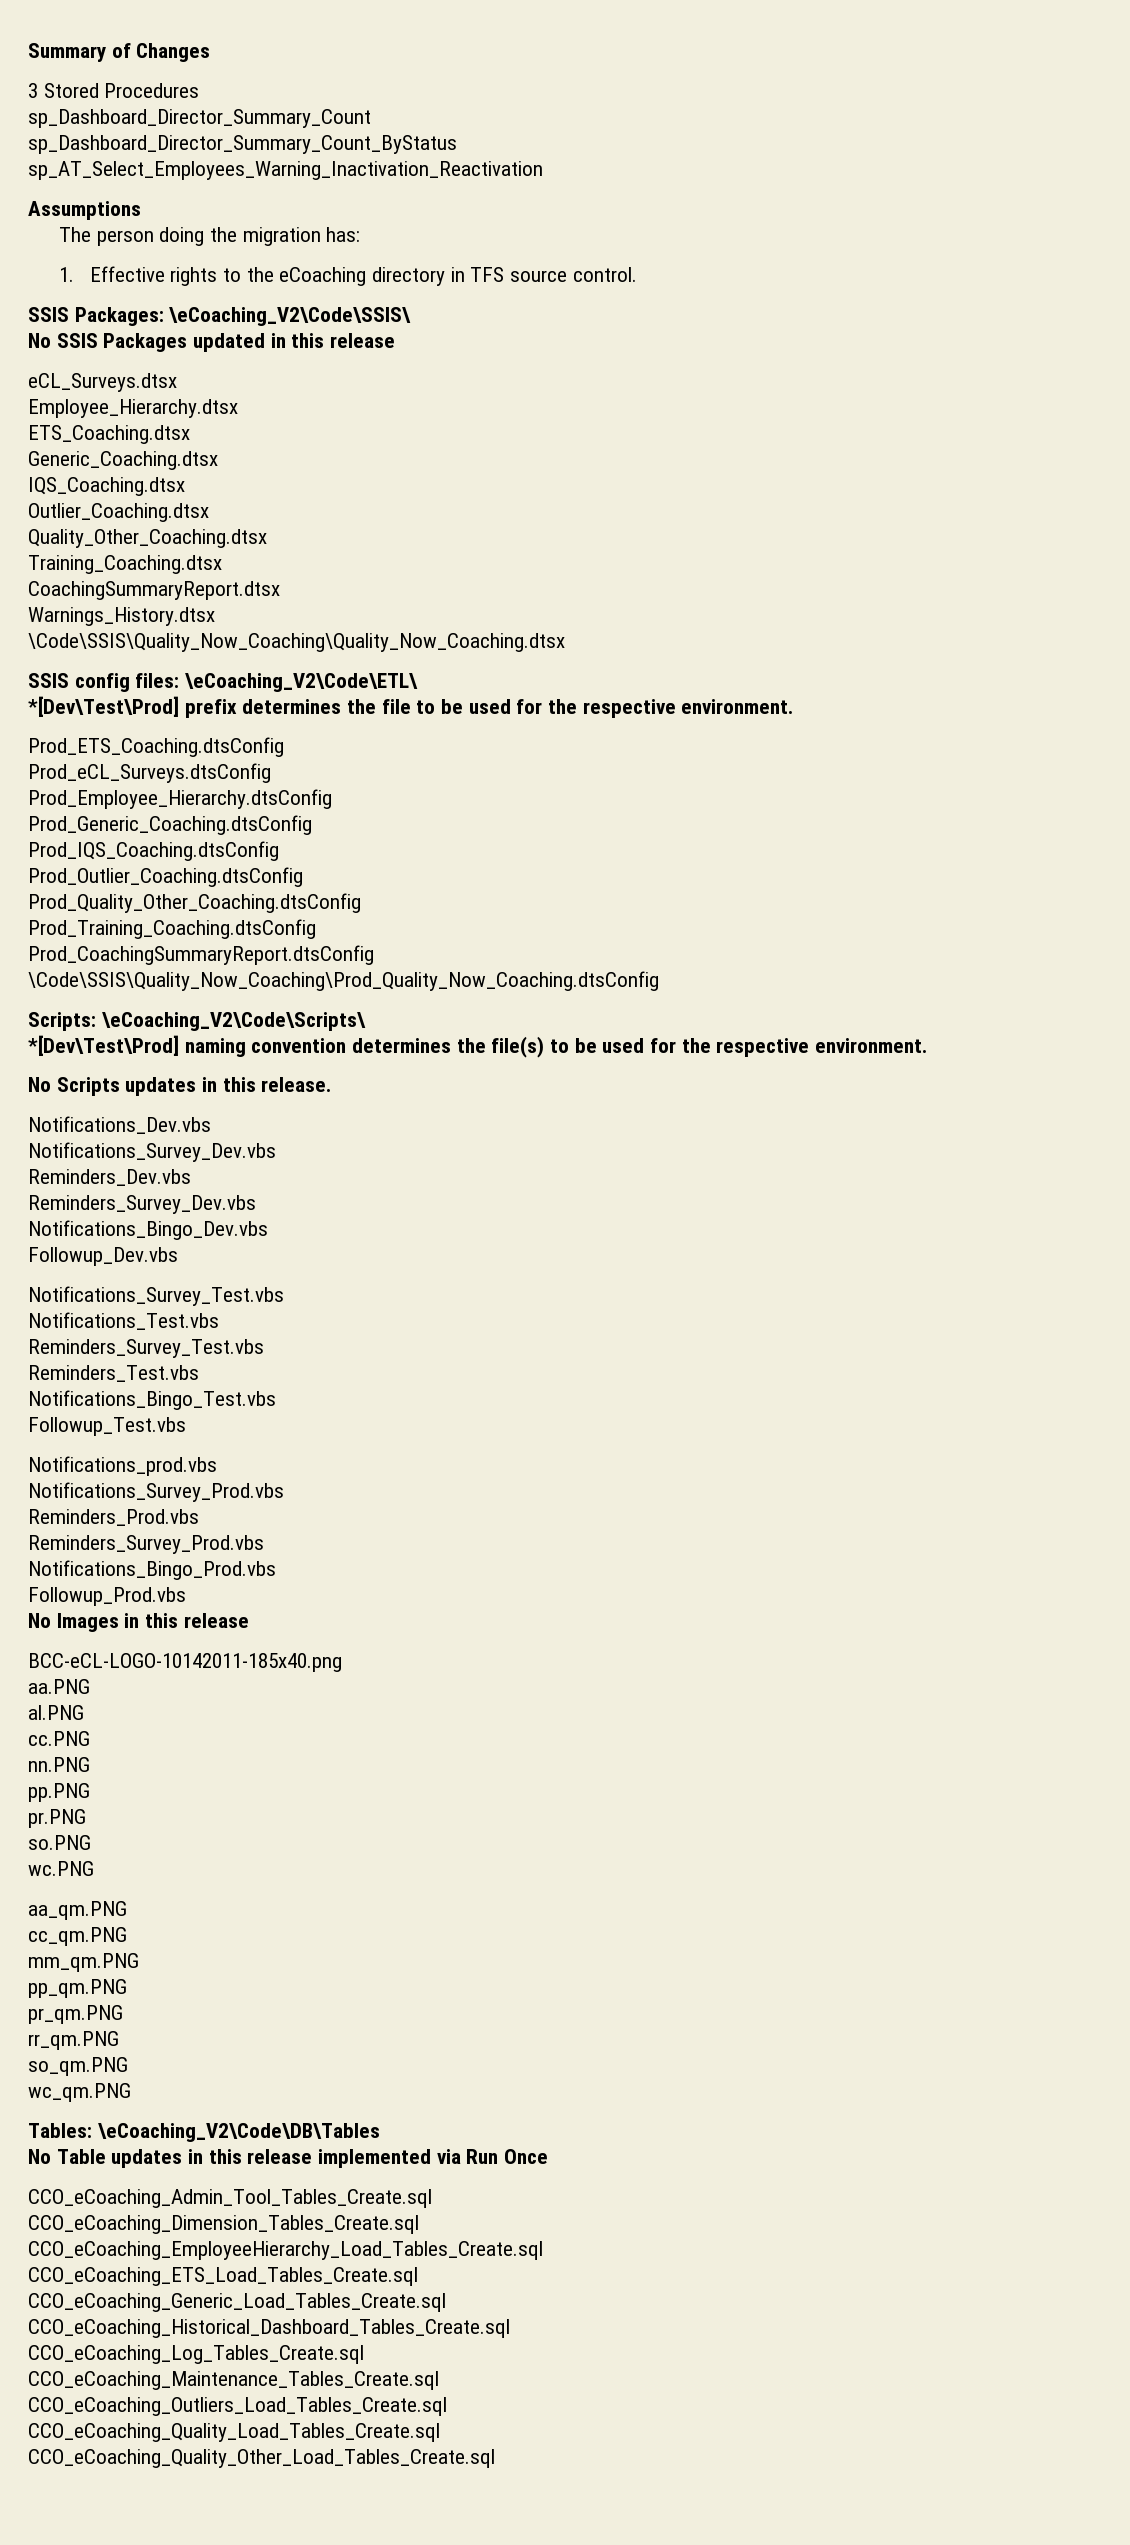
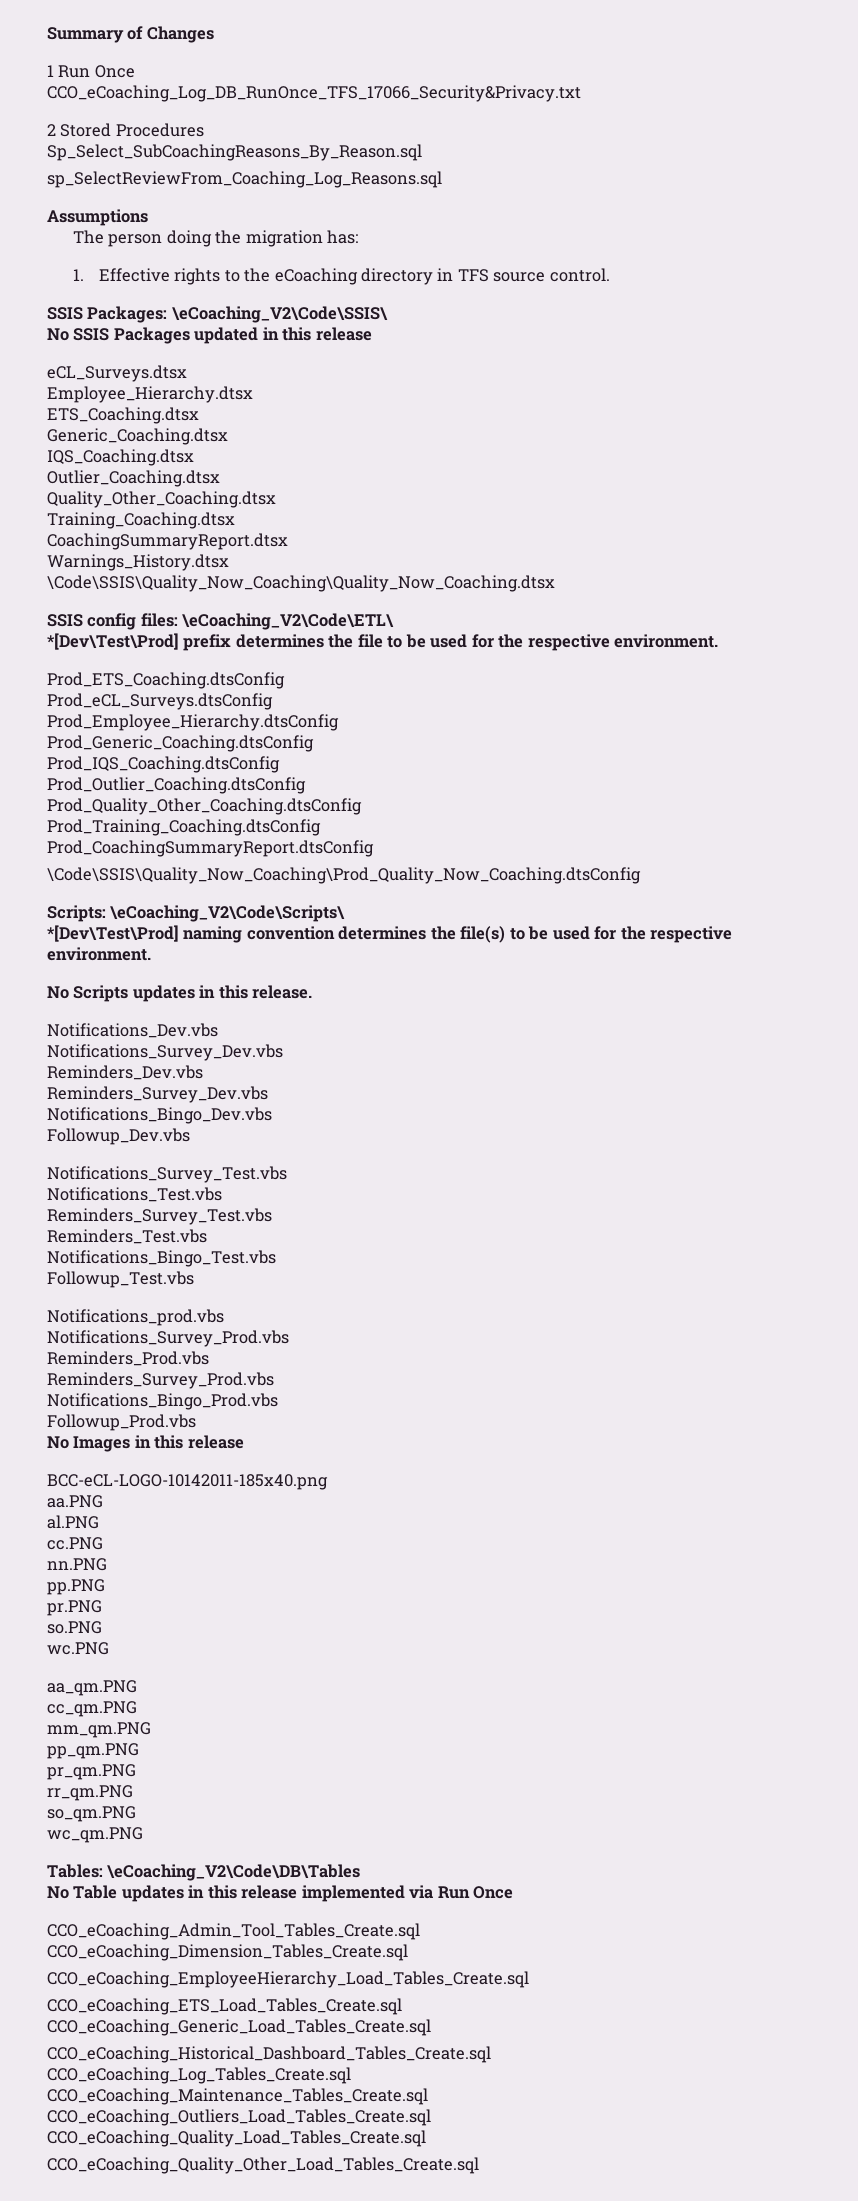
- 3 Stored Procedures
+ 1 Run Once
+ CCO_eCoaching_Log_DB_RunOnce_TFS_17066_Security&Privacy.txt
+ 2 Stored Procedures
- sp_Dashboard_Director_Summary_Count
- sp_Dashboard_Director_Summary_Count_ByStatus
- sp_AT_Select_Employees_Warning_Inactivation_Reactivation
+ Sp_Select_SubCoachingReasons_By_Reason.sql
+ sp_SelectReviewFrom_Coaching_Log_Reasons.sql

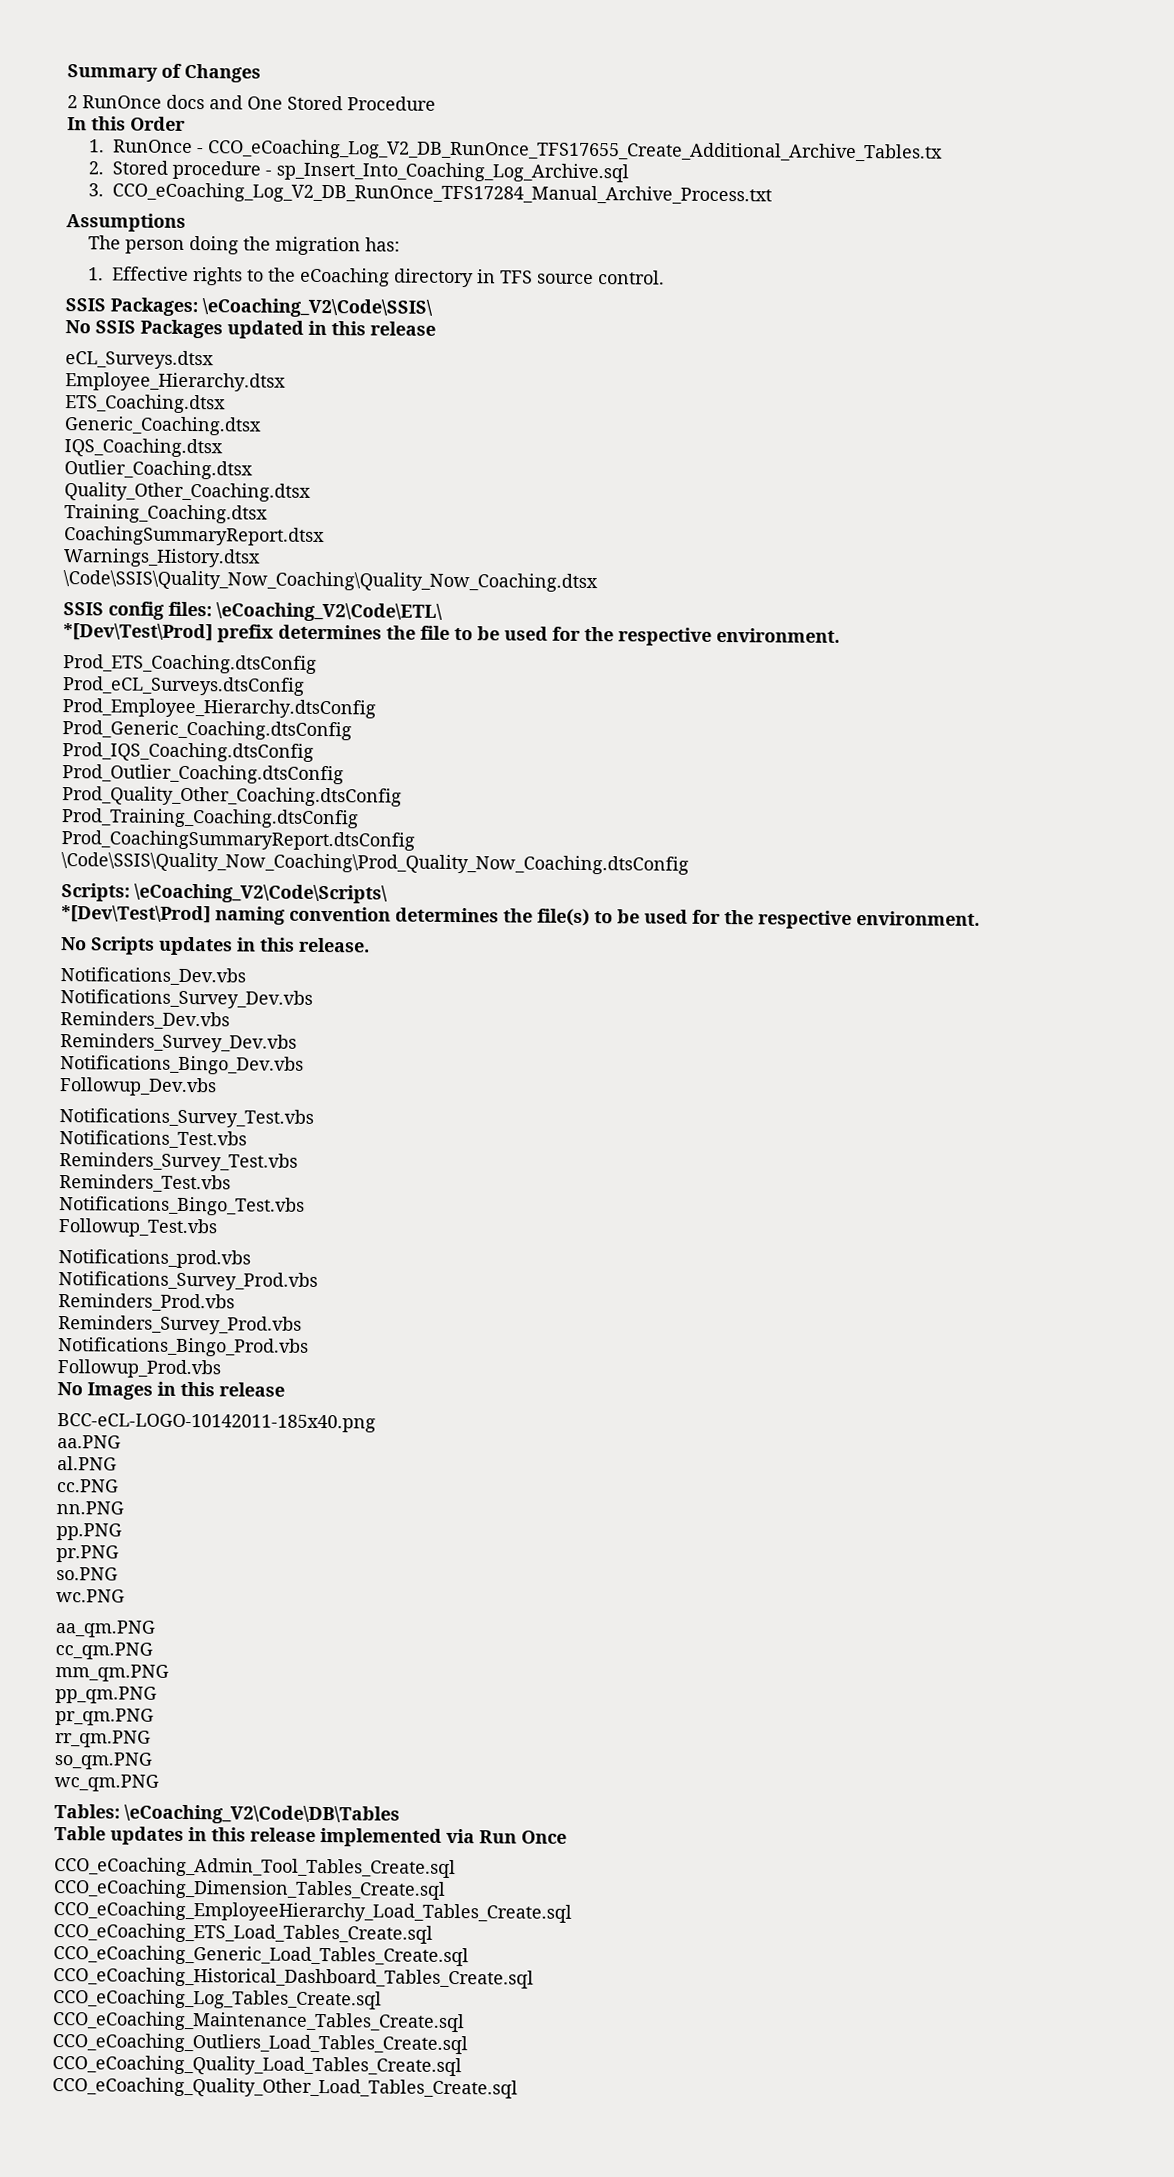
- 1 Run Once
- CCO_eCoaching_Log_DB_RunOnce_TFS_17066_Security&Privacy.txt
- 2 Stored Procedures
- Sp_Select_SubCoachingReasons_By_Reason.sql
- sp_SelectReviewFrom_Coaching_Log_Reasons.sql
+ 2 RunOnce docs and One Stored Procedure
+ In this Order
+ 1. RunOnce - CCO_eCoaching_Log_V2_DB_RunOnce_TFS17655_Create_Additional_Archive_Tables.tx
+ 2. Stored procedure - sp_Insert_Into_Coaching_Log_Archive.sql
+ 3. CCO_eCoaching_Log_V2_DB_RunOnce_TFS17284_Manual_Archive_Process.txt
- No Table updates in this release implemented via Run Once
+ Table updates in this release implemented via Run Once

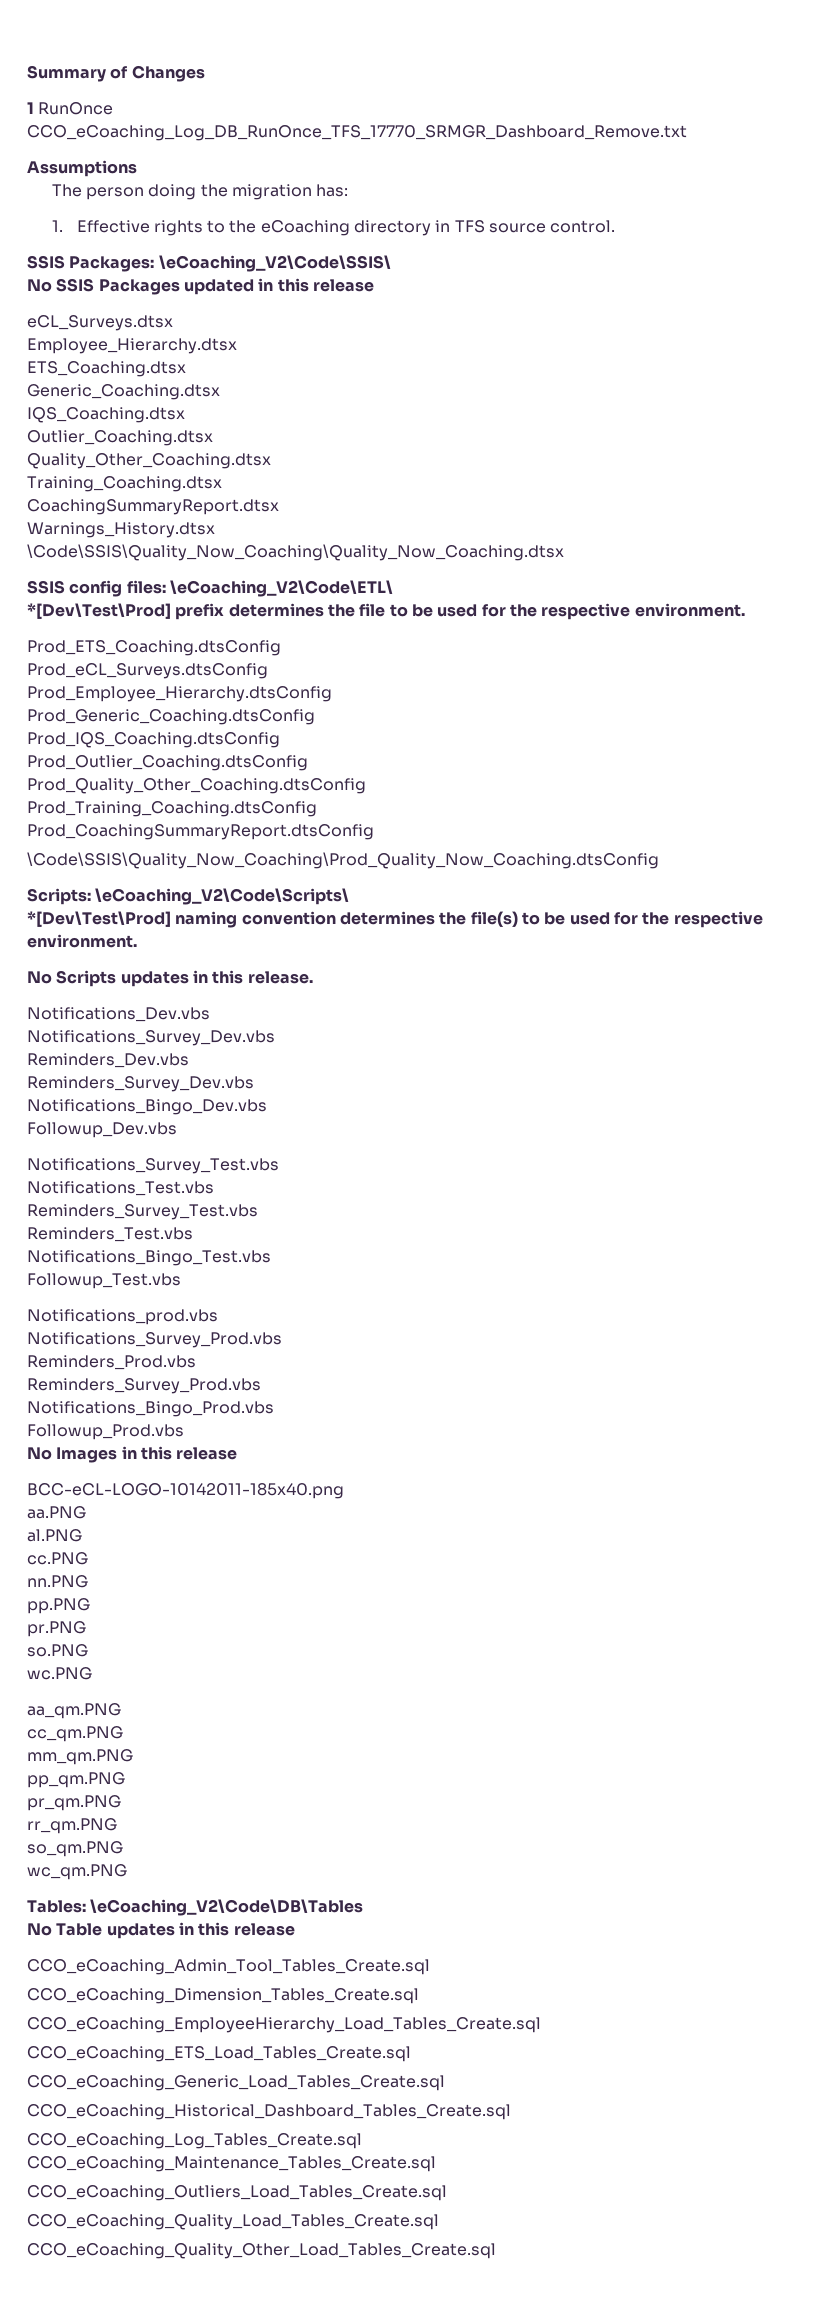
- 2 RunOnce docs and One Stored Procedure
- In this Order
- 1. RunOnce - CCO_eCoaching_Log_V2_DB_RunOnce_TFS17655_Create_Additional_Archive_Tables.tx
- 2. Stored procedure - sp_Insert_Into_Coaching_Log_Archive.sql
- 3. CCO_eCoaching_Log_V2_DB_RunOnce_TFS17284_Manual_Archive_Process.txt
+ 1 RunOnce
+ CCO_eCoaching_Log_DB_RunOnce_TFS_17770_SRMGR_Dashboard_Remove.txt
- Table updates in this release implemented via Run Once
+ No Table updates in this release

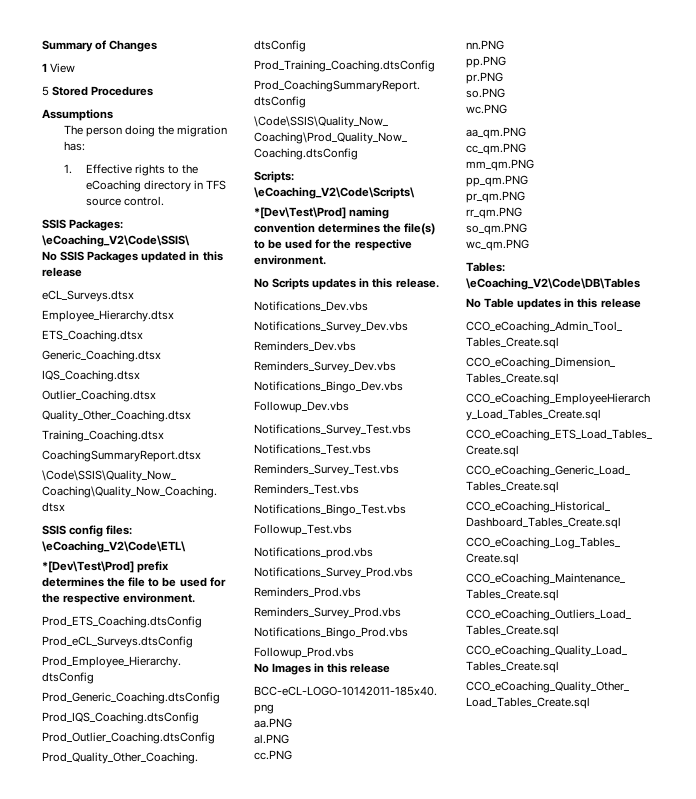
- 1 RunOnce
- CCO_eCoaching_Log_DB_RunOnce_TFS_17770_SRMGR_Dashboard_Remove.txt
+ 1 View
+ 5 Stored Procedures
- Warnings_History.dtsx

